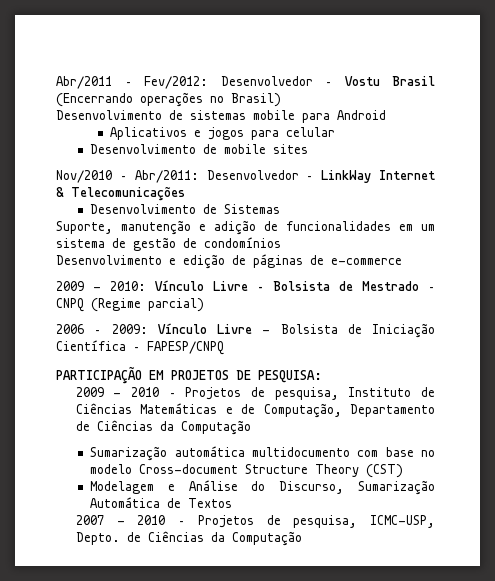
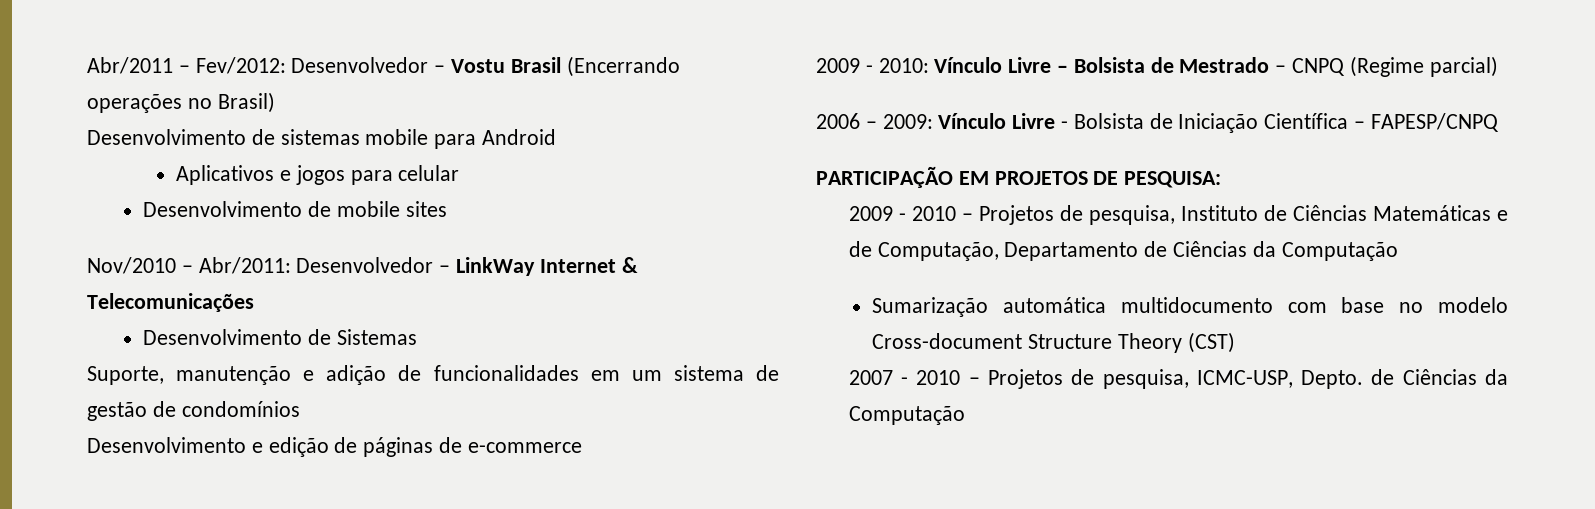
- Modelagem e Análise do Discurso, Sumarização Automática de Textos

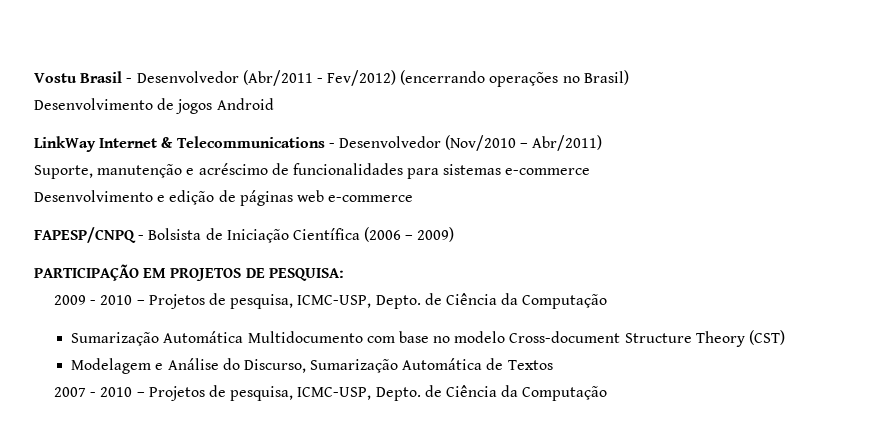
- Abr/2011 – Fev/2012: Desenvolvedor – Vostu Brasil (Encerrando operações no Brasil)
+ Vostu Brasil - Desenvolvedor (Abr/2011 - Fev/2012) (encerrando operações no Brasil)
- Desenvolvimento de sistemas mobile para Android
- Aplicativos e jogos para celular
- Desenvolvimento de mobile sites
- Nov/2010 – Abr/2011: Desenvolvedor – LinkWay Internet & Telecomunicações
- Desenvolvimento de Sistemas
+ Desenvolvimento de jogos Android
+ LinkWay Internet & Telecommunications - Desenvolvedor (Nov/2010 – Abr/2011)
- Suporte, manutenção e adição de funcionalidades em um sistema de gestão de condomínios
+ Suporte, manutenção e acréscimo de funcionalidades para sistemas e-commerce
- Desenvolvimento e edição de páginas de e-commerce
- 2009 - 2010: Vínculo Livre – Bolsista de Mestrado – CNPQ (Regime parcial)
- 2006 – 2009: Vínculo Livre - Bolsista de Iniciação Científica – FAPESP/CNPQ
+ Desenvolvimento e edição de páginas web e-commerce
+ FAPESP/CNPQ - Bolsista de Iniciação Científica (2006 – 2009)
- 2009 - 2010 – Projetos de pesquisa, Instituto de Ciências Matemáticas e de Computação, Departamento de Ciências da Computação
+ 2009 - 2010 – Projetos de pesquisa, ICMC-USP, Depto. de Ciência da Computação
- Sumarização automática multidocumento com base no modelo Cross-document Structure Theory (CST)
+ Sumarização Automática Multidocumento com base no modelo Cross-document Structure Theory (CST)
+ Modelagem e Análise do Discurso, Sumarização Automática de Textos
- 2007 - 2010 – Projetos de pesquisa, ICMC-USP, Depto. de Ciências da Computação
+ 2007 - 2010 – Projetos de pesquisa, ICMC-USP, Depto. de Ciência da Computação

